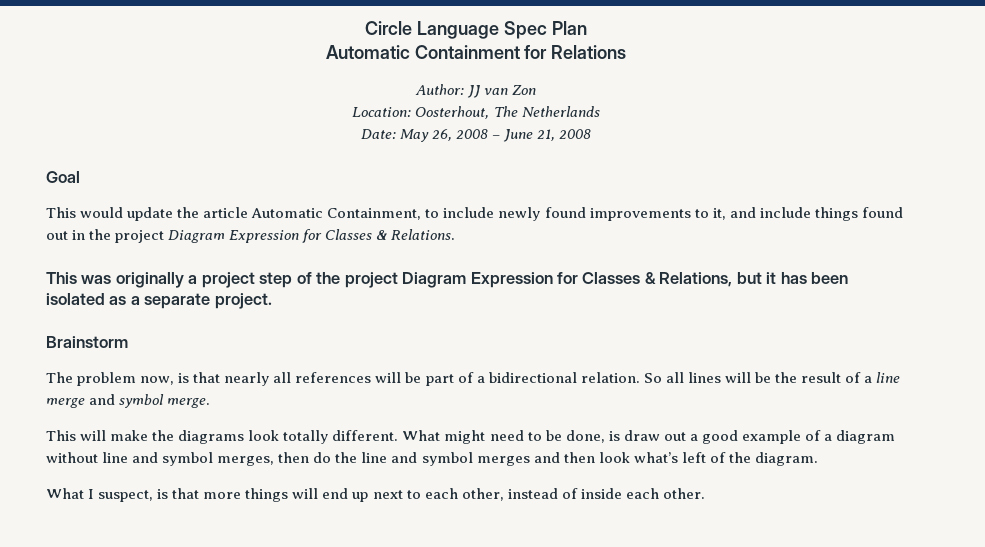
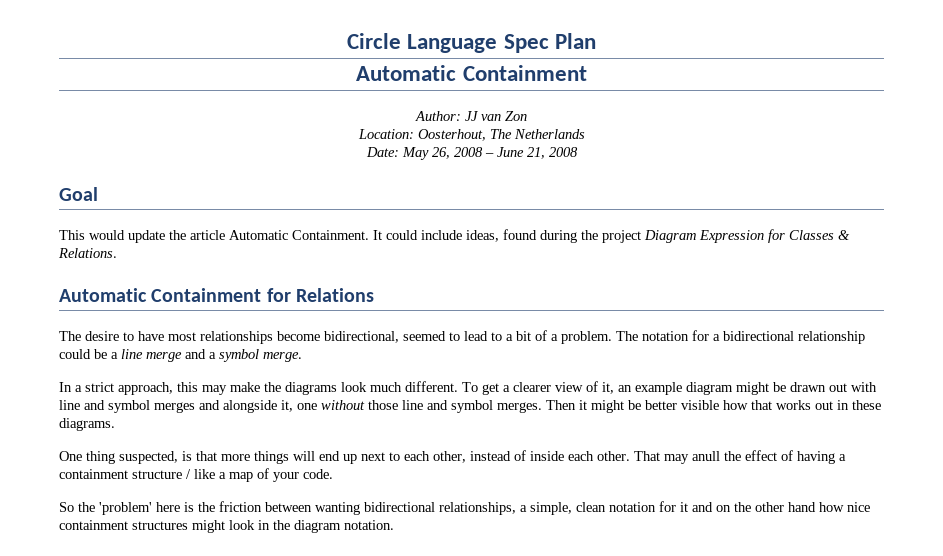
  Circle Language Spec Plan
- Automatic Containment for Relations
+ Automatic Containment
- This would update the article Automatic Containment, to include newly found improvements to it, and include things found out in the project Diagram Expression for Classes & Relations.
+ This would update the article Automatic Containment. It could include ideas, found during the project Diagram Expression for Classes & Relations.
- This was originally a project step of the project Diagram Expression for Classes & Relations, but it has been isolated as a separate project.
- Brainstorm
- The problem now, is that nearly all references will be part of a bidirectional relation. So all lines will be the result of a line merge and symbol merge.
+ Automatic Containment for Relations
+ The desire to have most relationships become bidirectional, seemed to lead to a bit of a problem. The notation for a bidirectional relationship could be a line merge and a symbol merge.
- This will make the diagrams look totally different. What might need to be done, is draw out a good example of a diagram without line and symbol merges, then do the line and symbol merges and then look what’s left of the diagram.
- What I suspect, is that more things will end up next to each other, instead of inside each other.
+ In a strict approach, this may make the diagrams look much different. To get a clearer view of it, an example diagram might be drawn out with line and symbol merges and alongside it, one without those line and symbol merges. Then it might be better visible how that works out in these diagrams.
+ One thing suspected, is that more things will end up next to each other, instead of inside each other.
+ That may anull the effect of having a containment structure / like a map of your code.
+ So the 'problem' here is the friction between wanting bidirectional relationships, a simple, clean notation for it and on the other hand how nice containment structures might look in the diagram notation.

